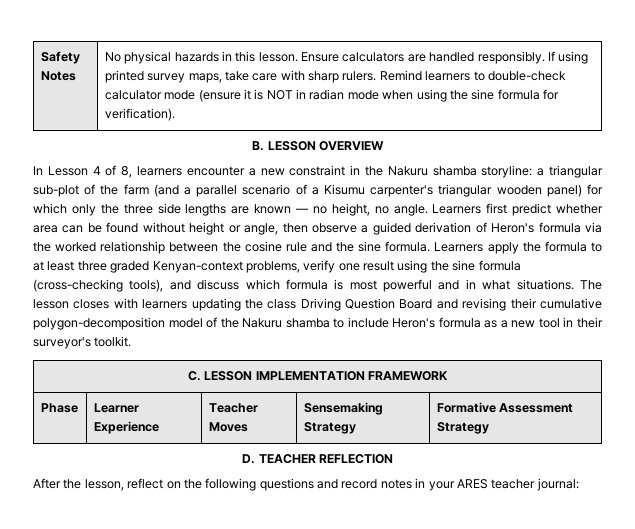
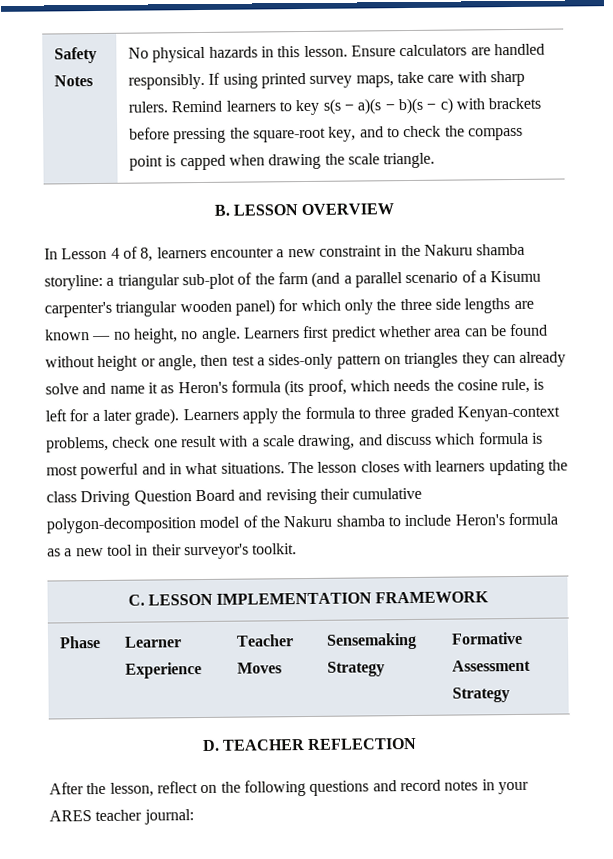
- Remind learners to double-check calculator mode (ensure it is NOT in radian mode when using the sine formula for verification).
+ Remind learners to key s(s − a)(s − b)(s − c) with brackets before pressing the square-root key, and to check the compass point is capped when drawing the scale triangle.
- Learners first predict whether area can be found without height or angle, then observe a guided derivation of Heron's formula via the worked relationship between the cosine rule and the sine formula.
+ Learners first predict whether area can be found without height or angle, then test a sides-only pattern on triangles they can already solve and name it as Heron's formula (its proof, which needs the cosine rule, is left for a later grade).
- Learners apply the formula to at least three graded Kenyan-context problems, verify one result using the sine formula (cross-checking tools), and discuss which formula is most powerful and in what situations.
+ Learners apply the formula to three graded Kenyan-context problems, check one result with a scale drawing, and discuss which formula is most powerful and in what situations.

